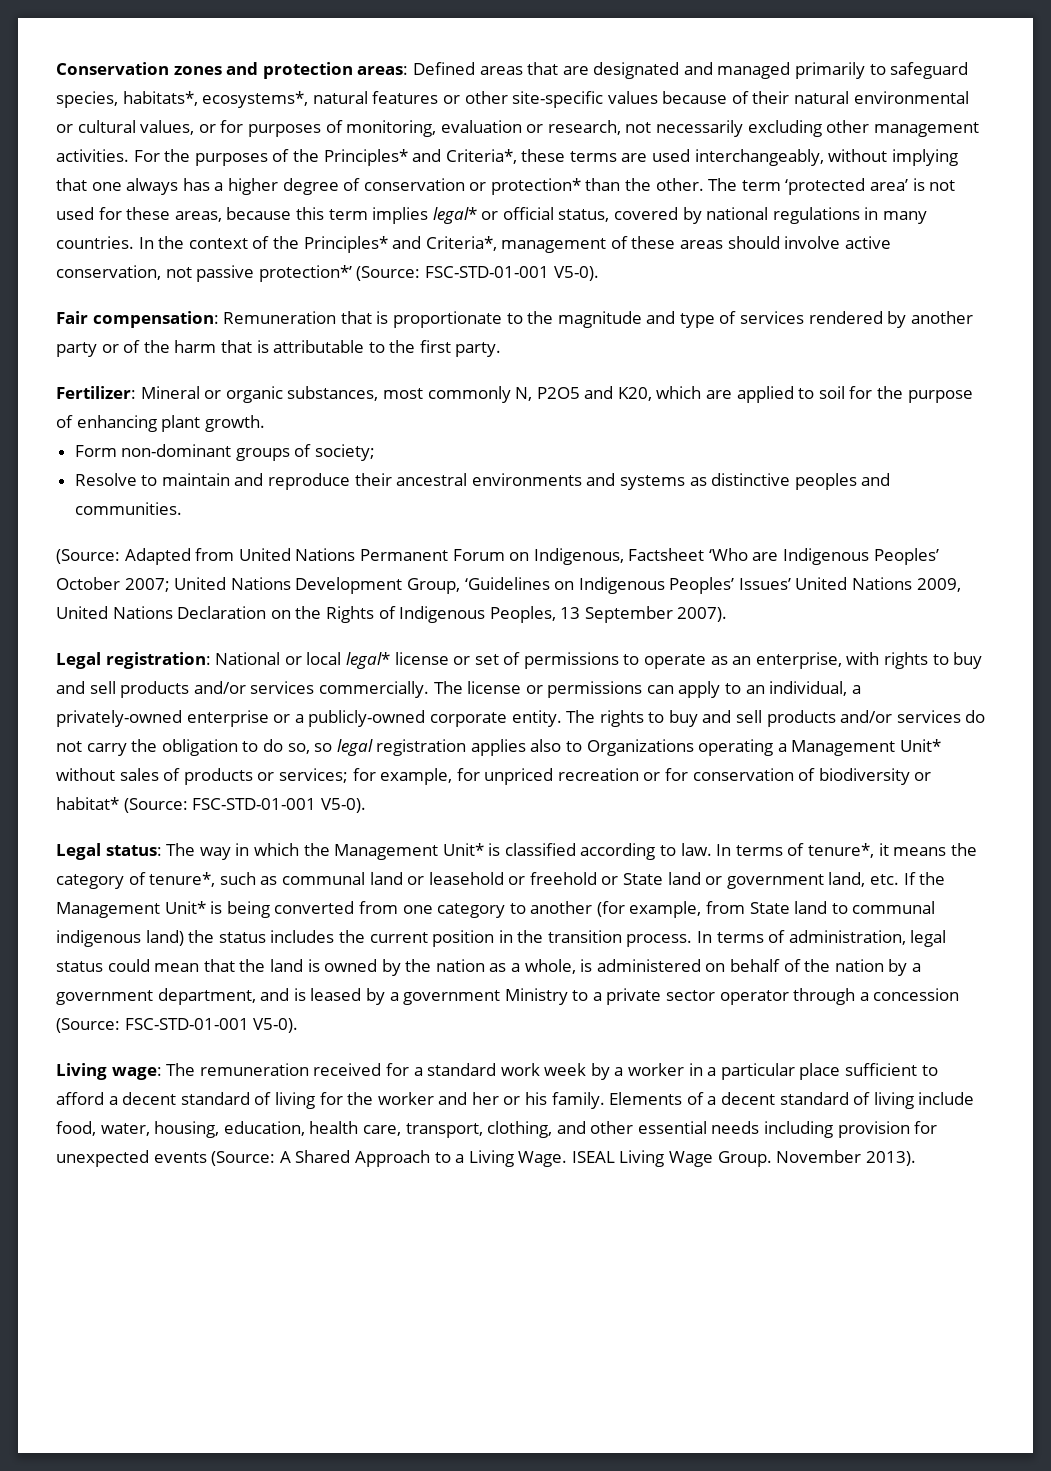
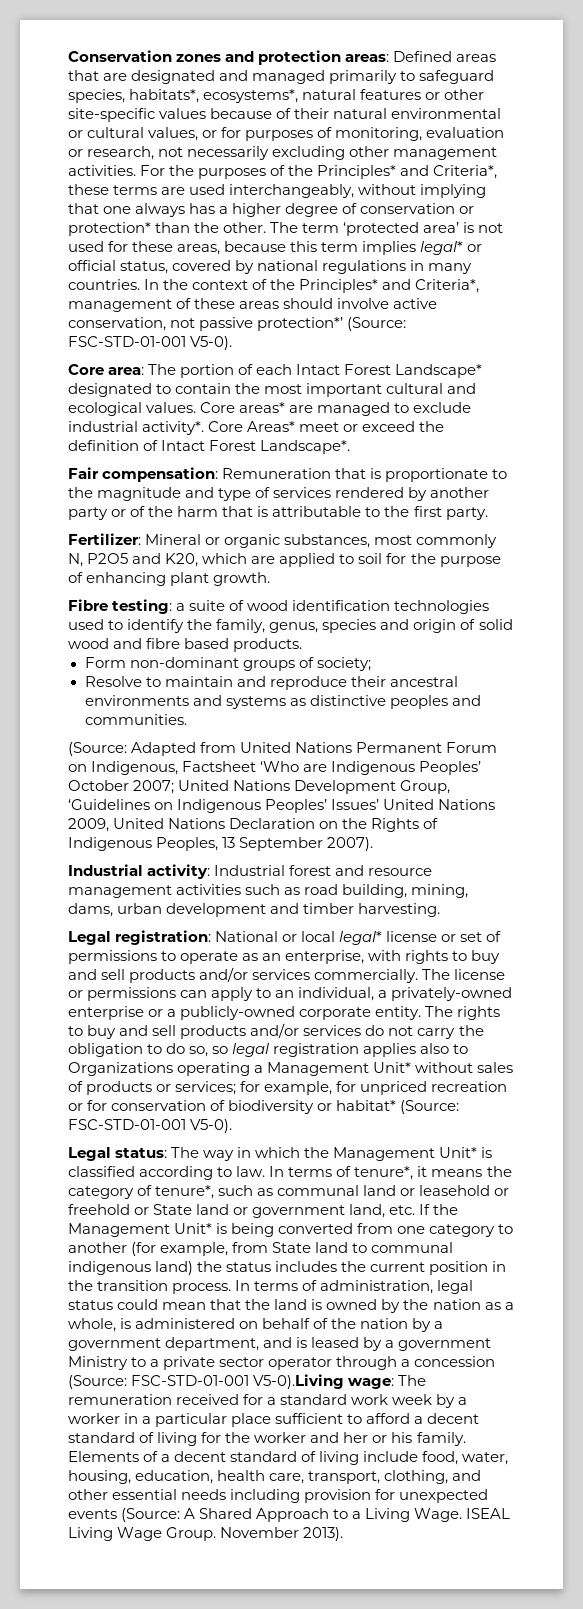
+ Core area: The portion of each Intact Forest Landscape* designated to contain the most important cultural and ecological values. Core areas* are managed to exclude industrial activity*. Core Areas* meet or exceed the definition of Intact Forest Landscape*.
+ Fibre testing: a suite of wood identification technologies used to identify the family, genus, species and origin of solid wood and fibre based products.
+ Industrial activity: Industrial forest and resource management activities such as road building, mining, dams, urban development and timber harvesting.
- In terms of administration, legal status could mean that the land is owned by the nation as a whole, is administered on behalf of the nation by a government department, and is leased by a government Ministry to a private sector operator through a concession (Source: FSC-STD-01-001 V5-0).
- Living wage:
+ In terms of administration, legal status could mean that the land is owned by the nation as a whole, is administered on behalf of the nation by a government department, and is leased by a government Ministry to a private sector operator through a concession (Source: FSC-STD-01-001 V5-0).Living wage:

